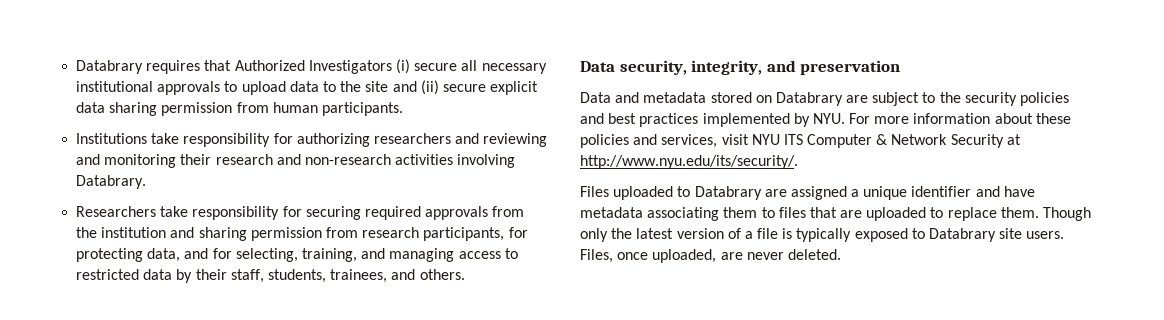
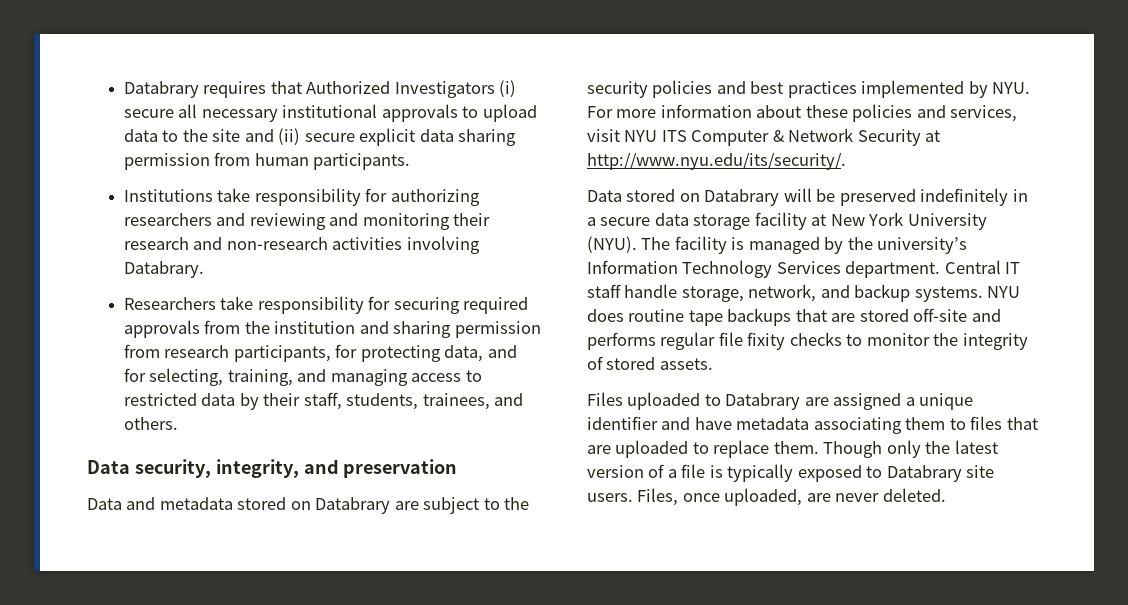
+ Data stored on Databrary will be preserved indefinitely in a secure data storage facility at New York University (NYU). The facility is managed by the university’s Information Technology Services department. Central IT staff handle storage, network, and backup systems. NYU does routine tape backups that are stored off-site and performs regular file fixity checks to monitor the integrity of stored assets.

